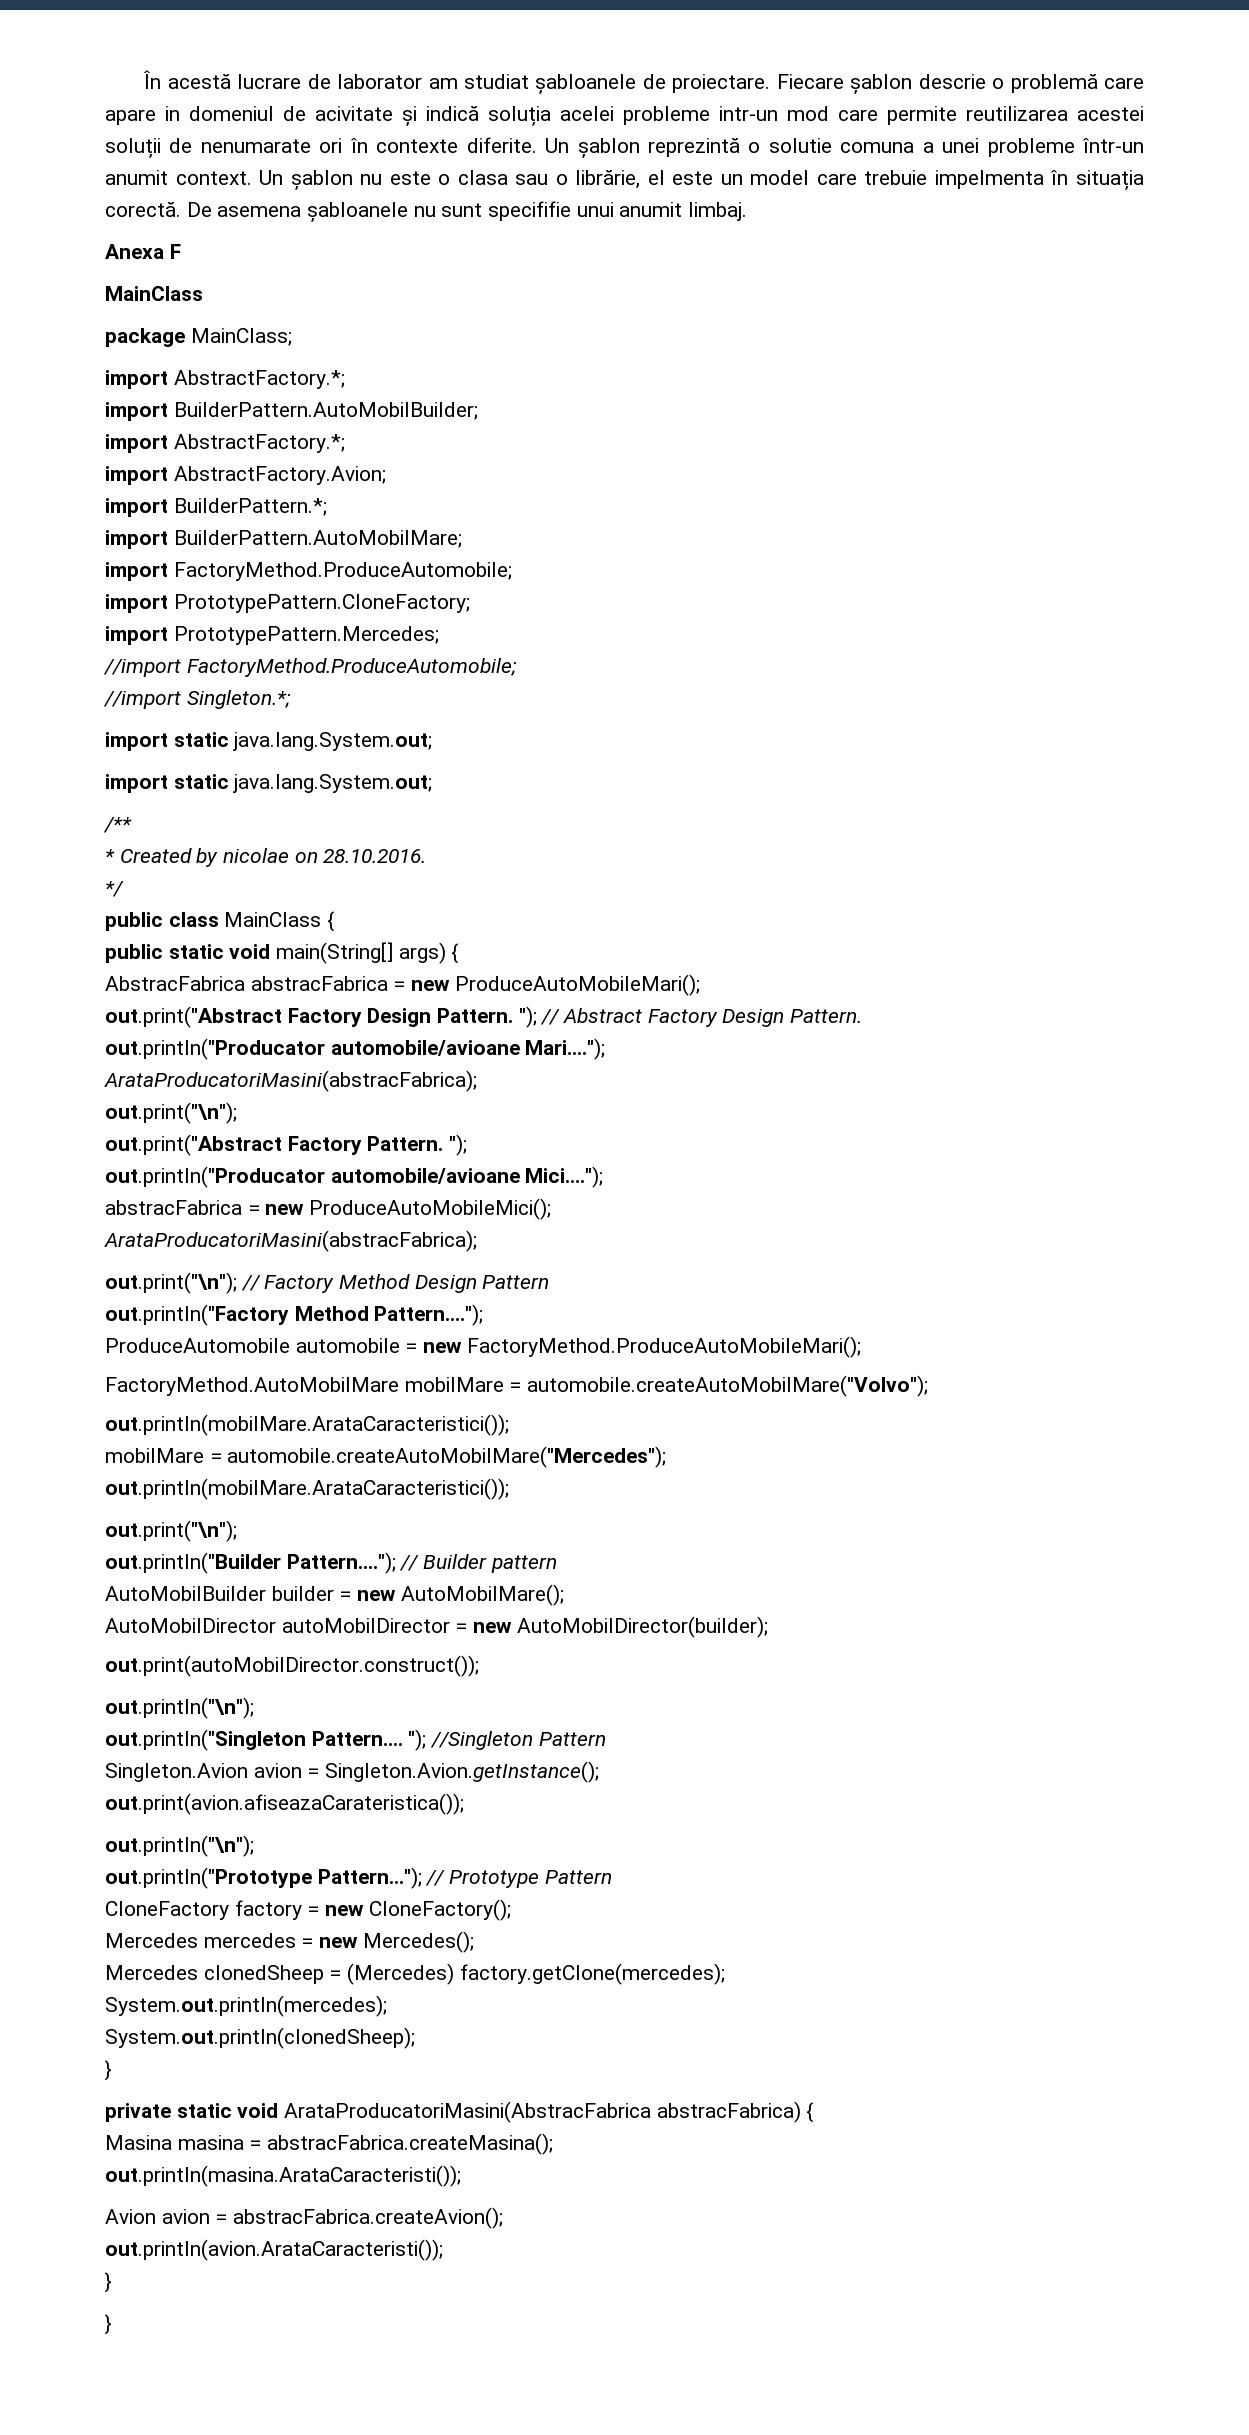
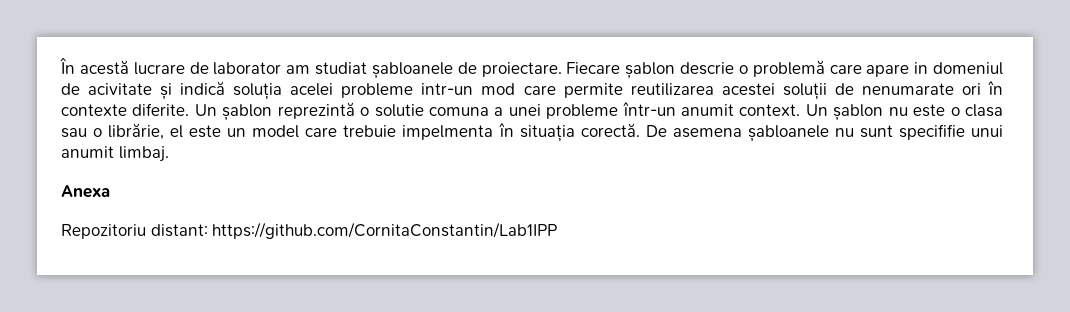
- Anexa F
- MainClass
- package MainClass;
- import AbstractFactory.*;
- import BuilderPattern.AutoMobilBuilder;
- import AbstractFactory.*;
- import AbstractFactory.Avion;
- import BuilderPattern.*;
- import BuilderPattern.AutoMobilMare;
- import FactoryMethod.ProduceAutomobile;
- import PrototypePattern.CloneFactory;
- import PrototypePattern.Mercedes;
- //import FactoryMethod.ProduceAutomobile;
- //import Singleton.*;
- import static java.lang.System.out;
- import static java.lang.System.out;
- /**
- * Created by nicolae on 28.10.2016.
- */
- public class MainClass {
- public static void main(String[] args) {
- AbstracFabrica abstracFabrica = new ProduceAutoMobileMari();
- out.print("Abstract Factory Design Pattern. "); // Abstract Factory Design Pattern.
- out.println("Producator automobile/avioane Mari....");
- ArataProducatoriMasini(abstracFabrica);
- out.print("\n");
- out.print("Abstract Factory Pattern. ");
- out.println("Producator automobile/avioane Mici....");
- abstracFabrica = new ProduceAutoMobileMici();
- ArataProducatoriMasini(abstracFabrica);
- out.print("\n"); // Factory Method Design Pattern
- out.println("Factory Method Pattern....");
- ProduceAutomobile automobile = new FactoryMethod.ProduceAutoMobileMari();
- FactoryMethod.AutoMobilMare mobilMare = automobile.createAutoMobilMare("Volvo");
- out.println(mobilMare.ArataCaracteristici());
- mobilMare = automobile.createAutoMobilMare("Mercedes");
- out.println(mobilMare.ArataCaracteristici());
- out.print("\n");
- out.println("Builder Pattern...."); // Builder pattern
- AutoMobilBuilder builder = new AutoMobilMare();
- AutoMobilDirector autoMobilDirector = new AutoMobilDirector(builder);
- out.print(autoMobilDirector.construct());
- out.println("\n");
- out.println("Singleton Pattern.... "); //Singleton Pattern
- Singleton.Avion avion = Singleton.Avion.getInstance();
- out.print(avion.afiseazaCarateristica());
- out.println("\n");
- out.println("Prototype Pattern..."); // Prototype Pattern
- CloneFactory factory = new CloneFactory();
- Mercedes mercedes = new Mercedes();
- Mercedes clonedSheep = (Mercedes) factory.getClone(mercedes);
- System.out.println(mercedes);
- System.out.println(clonedSheep);
- }
- private static void ArataProducatoriMasini(AbstracFabrica abstracFabrica) {
- Masina masina = abstracFabrica.createMasina();
- out.println(masina.ArataCaracteristi());
- Avion avion = abstracFabrica.createAvion();
- out.println(avion.ArataCaracteristi());
- }
- }
+ Anexa
+ Repozitoriu distant: https://github.com/CornitaConstantin/Lab1IPP

